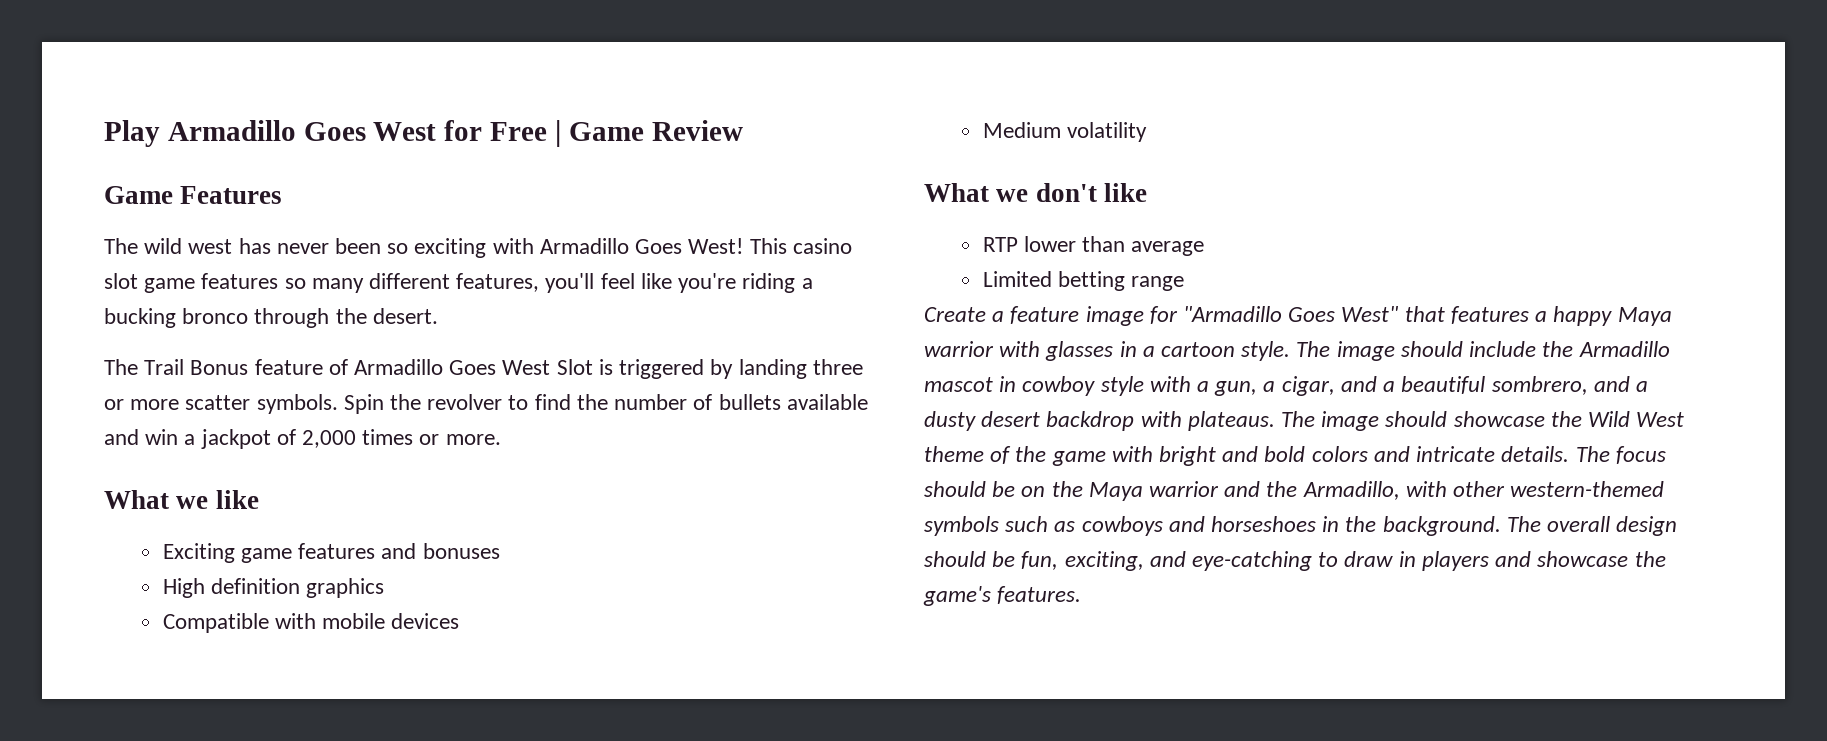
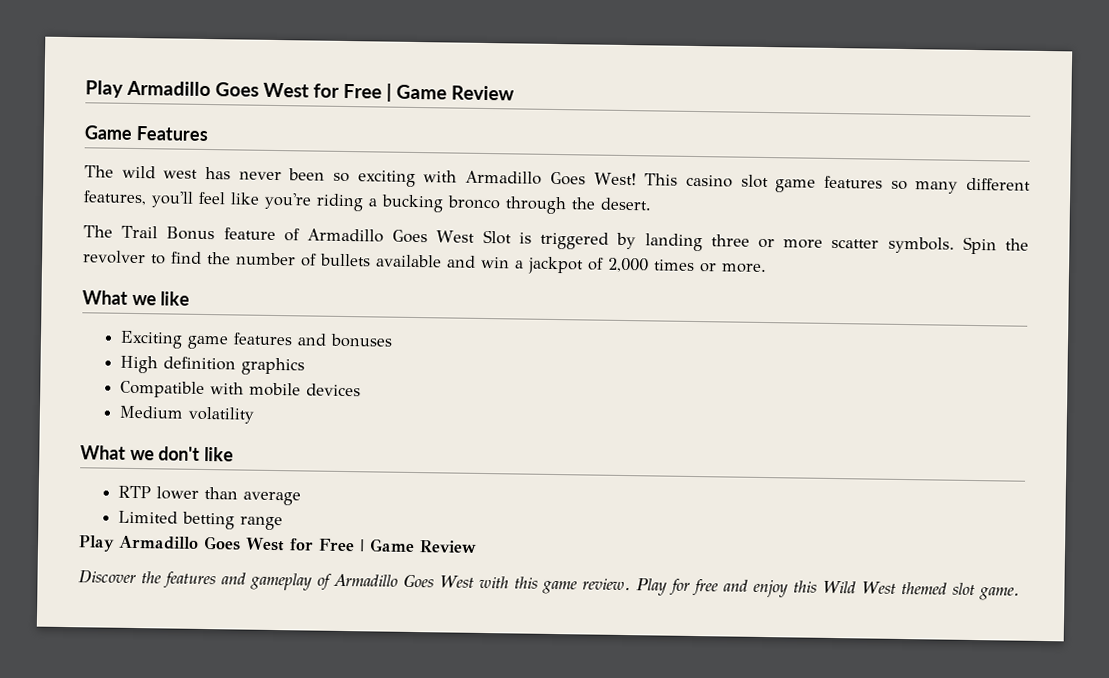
  Limited betting range
- Create a feature image for "Armadillo Goes West" that features a happy Maya warrior with glasses in a cartoon style. The image should include the Armadillo mascot in cowboy style with a gun, a cigar, and a beautiful sombrero, and a dusty desert backdrop with plateaus. The image should showcase the Wild West theme of the game with bright and bold colors and intricate details. The focus should be on the Maya warrior and the Armadillo, with other western-themed symbols such as cowboys and horseshoes in the background. The overall design should be fun, exciting, and eye-catching to draw in players and showcase the game's features.
+ Play Armadillo Goes West for Free | Game Review
+ Discover the features and gameplay of Armadillo Goes West with this game review. Play for free and enjoy this Wild West themed slot game.

